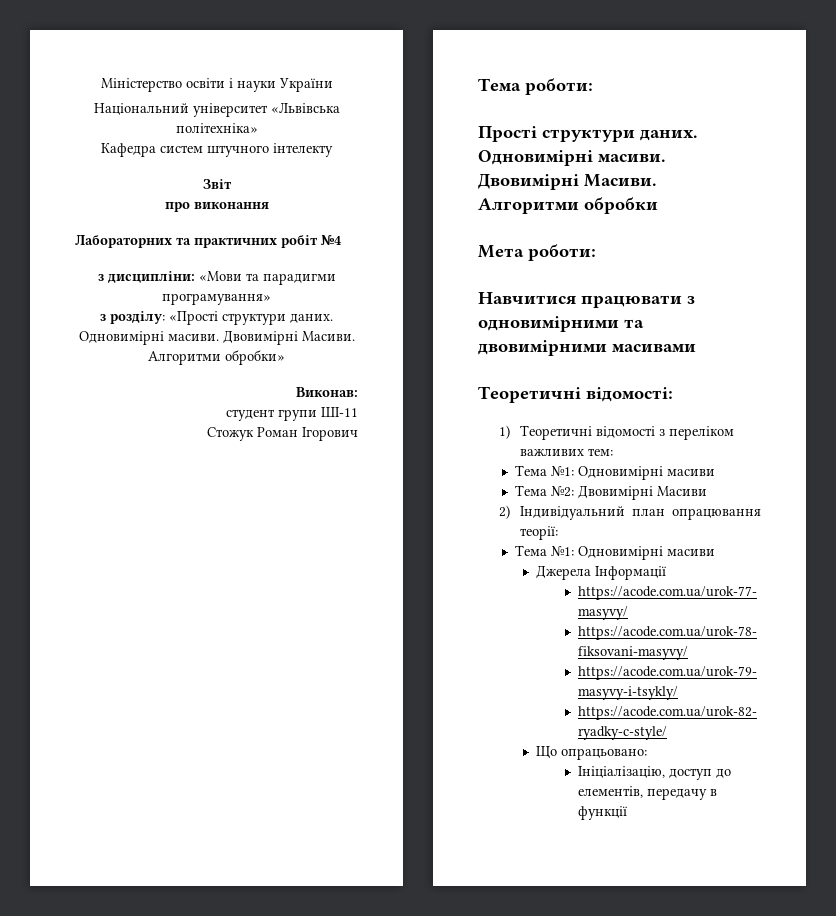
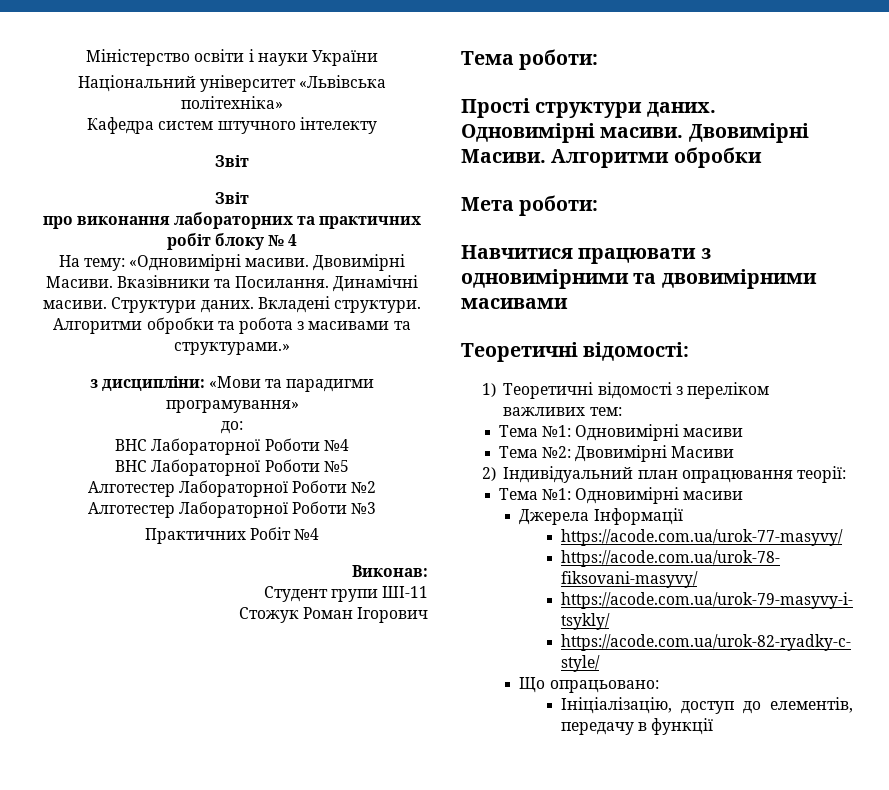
  Кафедра систем штучного інтелекту
+ Звіт
- про виконання
- Лабораторних та практичних робіт №4
+ про виконання лабораторних та практичних робіт блоку № 4
+ На тему: «Одновимірні масиви. Двовимірні Масиви. Вказівники та Посилання. Динамічні масиви. Структури даних. Вкладені структури. Алгоритми обробки та робота з масивами та структурами.»
- з розділу: «Прості структури даних. Одновимірні масиви. Двовимірні Масиви. Алгоритми обробки»
+ до:
+ ВНС Лабораторної Роботи №4
+ ВНС Лабораторної Роботи №5
+ Алготестер Лабораторної Роботи №2
+ Алготестер Лабораторної Роботи №3
+ Практичних Робіт №4
- студент групи ШІ-11
+ Студент групи ШІ-11

